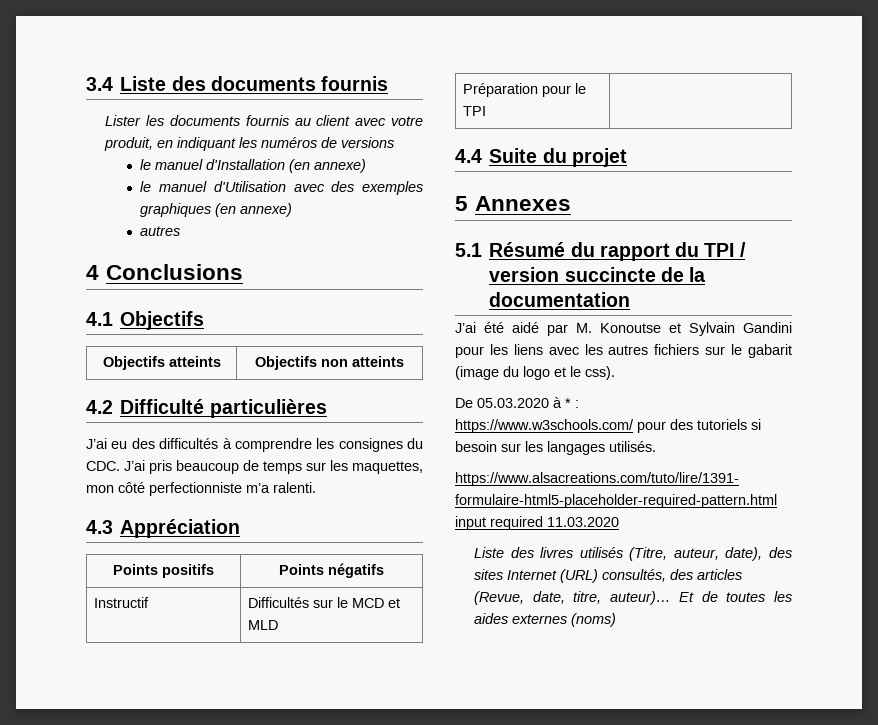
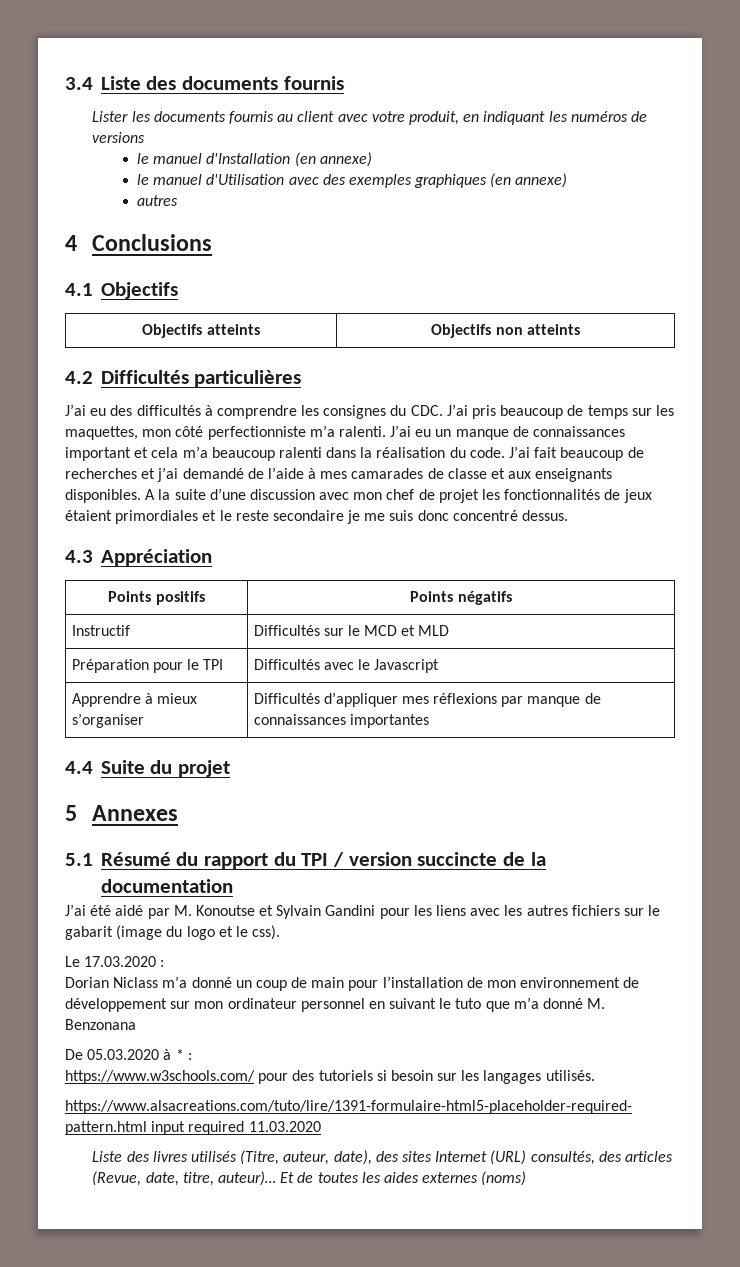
- 4.2 Difficulté particulières
+ 4.2 Difficultés particulières
+ J’ai eu un manque de connaissances important et cela m’a beaucoup ralenti dans la réalisation du code. J’ai fait beaucoup de recherches et j’ai demandé de l’aide à mes camarades de classe et aux enseignants disponibles. A la suite d’une discussion avec mon chef de projet les fonctionnalités de jeux étaient primordiales et le reste secondaire je me suis donc concentré dessus.
- Préparation pour le TPI |
+ Préparation pour le TPI | Difficultés avec le Javascript
+ Apprendre à mieux s’organiser | Difficultés d’appliquer mes réflexions par manque de connaissances importantes
+ Le 17.03.2020 :
+ Dorian Niclass m’a donné un coup de main pour l’installation de mon environnement de développement sur mon ordinateur personnel en suivant le tuto que m’a donné M. Benzonana

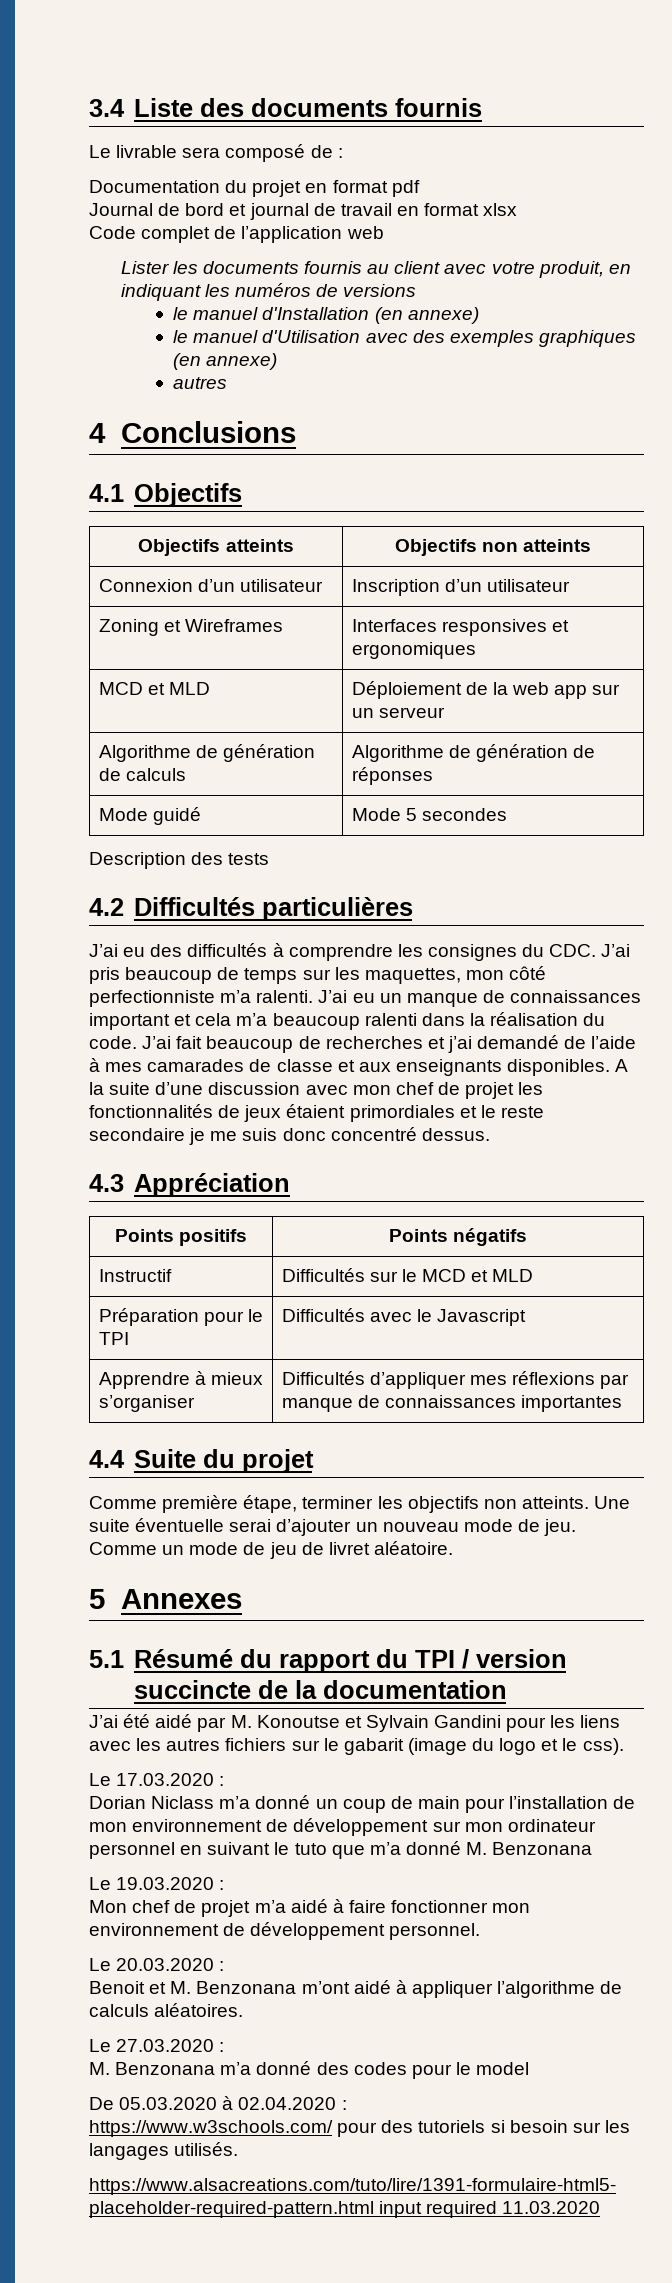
+ Le livrable sera composé de :
+ Documentation du projet en format pdf
+ Journal de bord et journal de travail en format xlsx
+ Code complet de l’application web
+ Connexion d’un utilisateur | Inscription d’un utilisateur
+ Zoning et Wireframes | Interfaces responsives et ergonomiques
+ MCD et MLD | Déploiement de la web app sur un serveur
+ Algorithme de génération de calculs | Algorithme de génération de réponses
+ Mode guidé | Mode 5 secondes
+ Description des tests
+ Comme première étape, terminer les objectifs non atteints. Une suite éventuelle serai d’ajouter un nouveau mode de jeu. Comme un mode de jeu de livret aléatoire.
+ Le 19.03.2020 :
+ Mon chef de projet m’a aidé à faire fonctionner mon environnement de développement personnel.
+ Le 20.03.2020 :
+ Benoit et M. Benzonana m’ont aidé à appliquer l’algorithme de calculs aléatoires.
+ Le 27.03.2020 :
+ M. Benzonana m’a donné des codes pour le model
- De 05.03.2020 à * :
+ De 05.03.2020 à 02.04.2020 :
- Liste des livres utilisés (Titre, auteur, date), des sites Internet (URL) consultés, des articles (Revue, date, titre, auteur)… Et de toutes les aides externes (noms)

